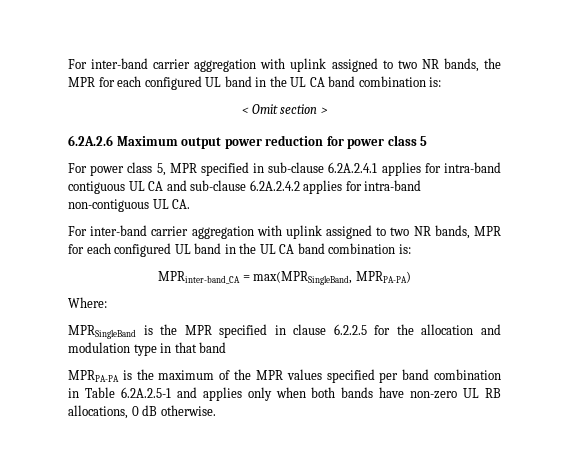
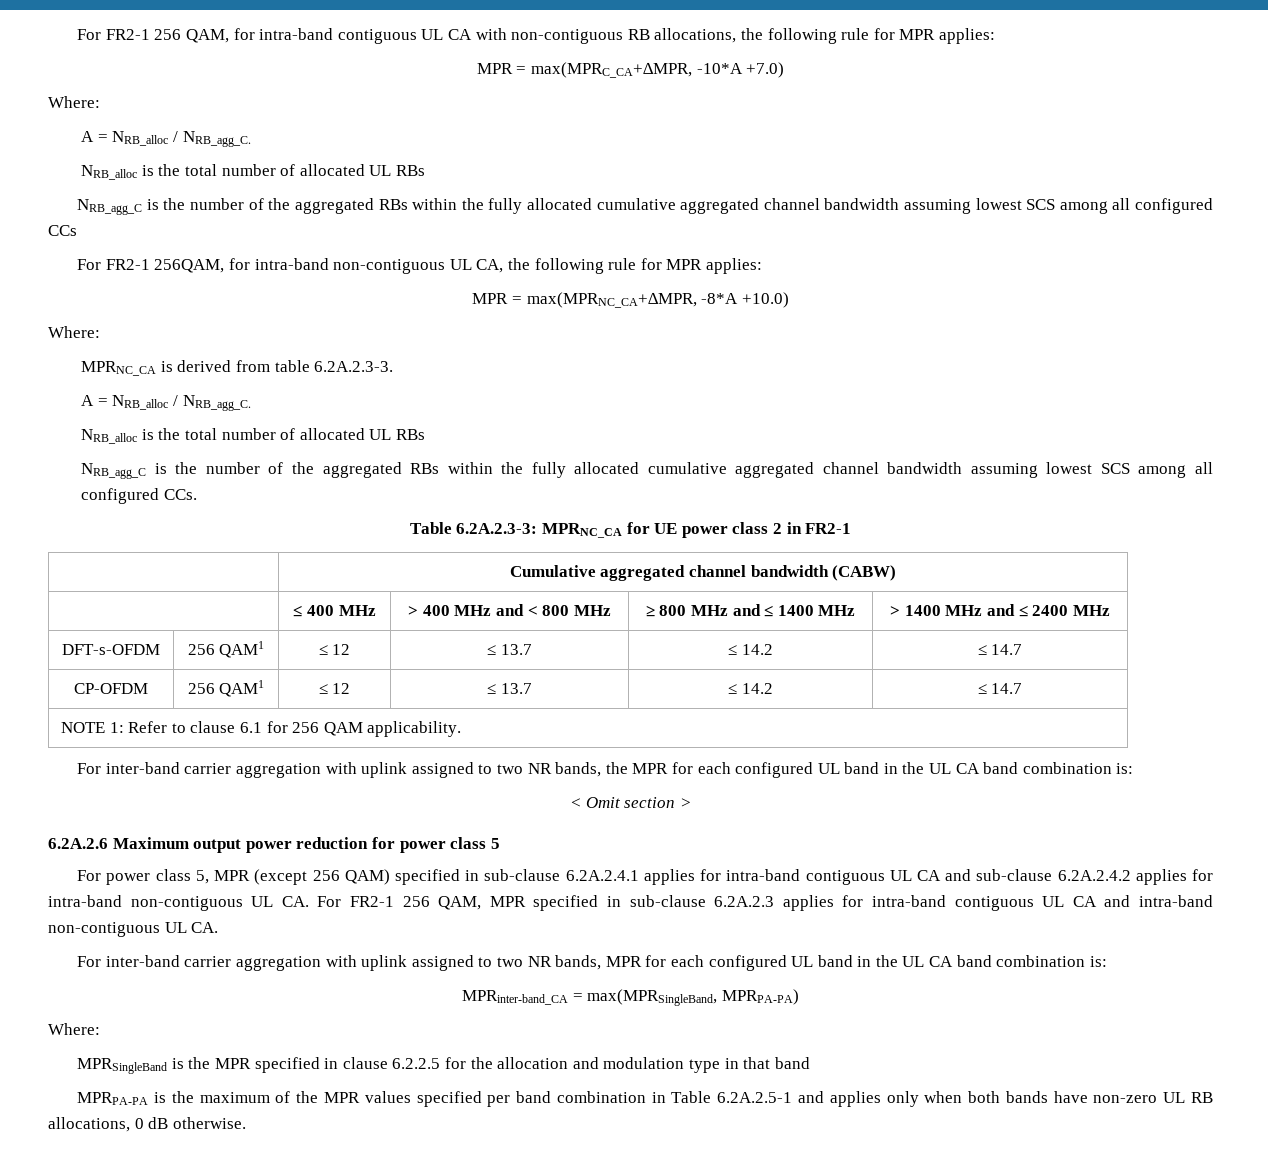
+ For FR2-1 256 QAM, for intra-band contiguous UL CA with non-contiguous RB allocations, the following rule for MPR applies:
+ MPR = max(MPRC_CA+∆MPR, -10*A +7.0)
+ Where:
+ A = NRB_alloc / NRB_agg_C.
+ NRB_alloc is the total number of allocated UL RBs
+ NRB_agg_C is the number of the aggregated RBs within the fully allocated cumulative aggregated channel bandwidth assuming lowest SCS among all configured CCs
+ For FR2-1 256QAM, for intra-band non-contiguous UL CA, the following rule for MPR applies:
+ MPR = max(MPRNC_CA+∆MPR, -8*A +10.0)
+ Where:
+ MPRNC_CA is derived from table 6.2A.2.3-3.
+ A = NRB_alloc / NRB_agg_C.
+ NRB_alloc is the total number of allocated UL RBs
+ NRB_agg_C is the number of the aggregated RBs within the fully allocated cumulative aggregated channel bandwidth assuming lowest SCS among all configured CCs.
+ Table 6.2A.2.3-3: MPRNC_CA for UE power class 2 in FR2-1
+ | Cumulative aggregated channel bandwidth (CABW)
+ | ≤ 400 MHz | > 400 MHz and < 800 MHz | ≥ 800 MHz and ≤ 1400 MHz | > 1400 MHz and ≤ 2400 MHz
+ DFT-s-OFDM | 256 QAM1 | ≤ 12 | ≤ 13.7 | ≤ 14.2 | ≤ 14.7
+ CP-OFDM | 256 QAM1 | ≤ 12 | ≤ 13.7 | ≤ 14.2 | ≤ 14.7
+ NOTE 1: Refer to clause 6.1 for 256 QAM applicability.
- For power class 5, MPR specified in sub-clause 6.2A.2.4.1 applies for intra-band contiguous UL CA and sub-clause 6.2A.2.4.2 applies for intra-band non-contiguous UL CA.
+ For power class 5, MPR (except 256 QAM) specified in sub-clause 6.2A.2.4.1 applies for intra-band contiguous UL CA and sub-clause 6.2A.2.4.2 applies for intra-band non-contiguous UL CA. For FR2-1 256 QAM, MPR specified in sub-clause 6.2A.2.3 applies for intra-band contiguous UL CA and intra-band non-contiguous UL CA.

